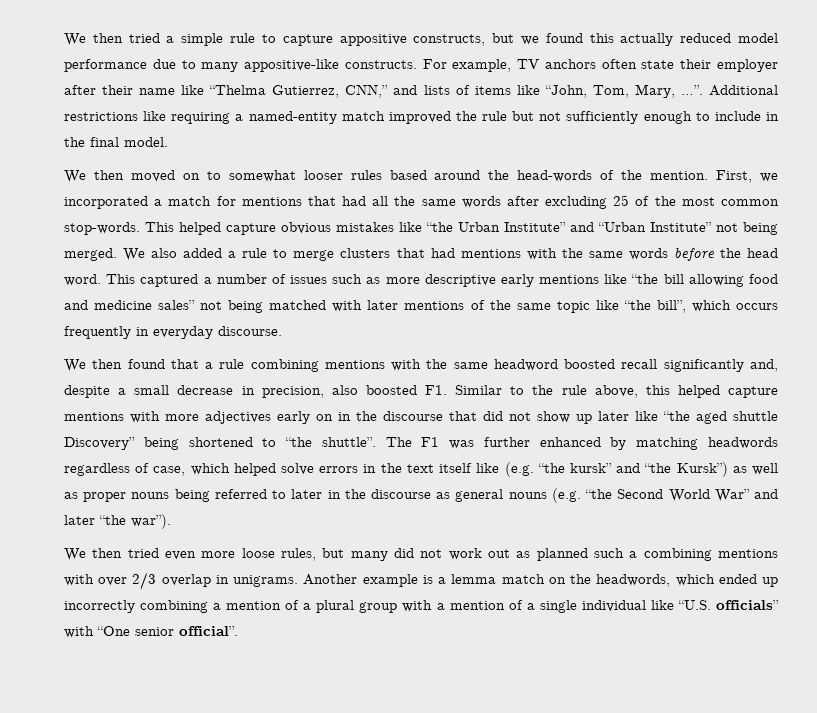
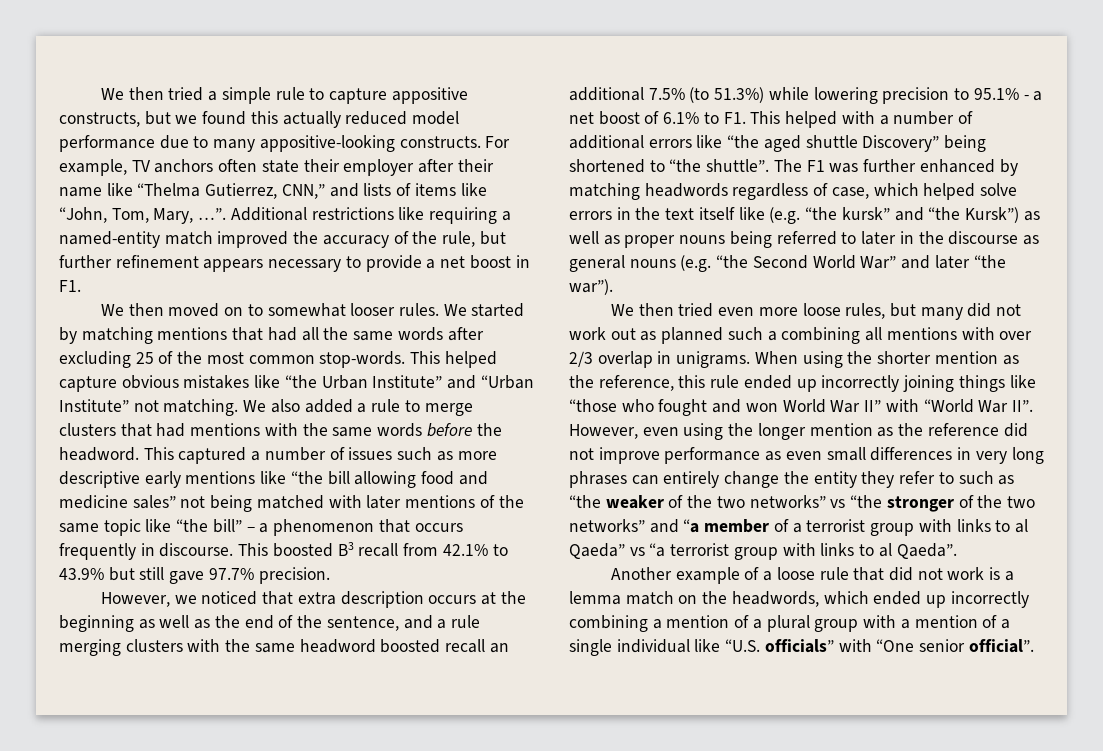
- We then tried a simple rule to capture appositive constructs, but we found this actually reduced model performance due to many appositive-like constructs.
+ We then tried a simple rule to capture appositive constructs, but we found this actually reduced model performance due to many appositive-looking constructs.
- Additional restrictions like requiring a named-entity match improved the rule but not sufficiently enough to include in the final model.
+ Additional restrictions like requiring a named-entity match improved the accuracy of the rule, but further refinement appears necessary to provide a net boost in F1.
- We then moved on to somewhat looser rules based around the head-words of the mention. First, we incorporated a match for mentions that had all the same words after excluding 25 of the most common stop-words.
+ We then moved on to somewhat looser rules. We started by matching mentions that had all the same words after excluding 25 of the most common stop-words.
- This helped capture obvious mistakes like “the Urban Institute” and “Urban Institute” not being merged.
+ This helped capture obvious mistakes like “the Urban Institute” and “Urban Institute” not matching.
- We also added a rule to merge clusters that had mentions with the same words before the head word.
+ We also added a rule to merge clusters that had mentions with the same words before the headword.
- This captured a number of issues such as more descriptive early mentions like “the bill allowing food and medicine sales” not being matched with later mentions of the same topic like “the bill”, which occurs frequently in everyday discourse.
- We then found that a rule combining mentions with the same headword boosted recall significantly and, despite a small decrease in precision, also boosted F1. Similar to the rule above, this helped capture mentions with more adjectives early on in the discourse that did not show up later like “the aged shuttle Discovery” being shortened to “the shuttle”.
+ This captured a number of issues such as more descriptive early mentions like “the bill allowing food and medicine sales” not being matched with later mentions of the same topic like “the bill” – a phenomenon that occurs frequently in discourse. This boosted B3 recall from 42.1% to 43.9% but still gave 97.7% precision.
+ However, we noticed that extra description occurs at the beginning as well as the end of the sentence, and a rule merging clusters with the same headword boosted recall an additional 7.5% (to 51.3%) while lowering precision to 95.1% - a net boost of 6.1% to F1. This helped with a number of additional errors like “the aged shuttle Discovery” being shortened to “the shuttle”.
- We then tried even more loose rules, but many did not work out as planned such a combining mentions with over 2/3 overlap in unigrams.
+ We then tried even more loose rules, but many did not work out as planned such a combining all mentions with over 2/3 overlap in unigrams.
- Another example is a lemma match on the headwords, which ended up incorrectly combining a mention of a plural group with a mention of a single individual like “U.S. officials” with “One senior official”.
+ When using the shorter mention as the reference, this rule ended up incorrectly joining things like “those who fought and won World War II” with “World War II”. However, even using the longer mention as the reference did not improve performance as even small differences in very long phrases can entirely change the entity they refer to such as “the weaker of the two networks” vs “the stronger of the two networks” and “a member of a terrorist group with links to al Qaeda” vs “a terrorist group with links to al Qaeda”.
+ Another example of a loose rule that did not work is a lemma match on the headwords, which ended up incorrectly combining a mention of a plural group with a mention of a single individual like “U.S. officials” with “One senior official”.

